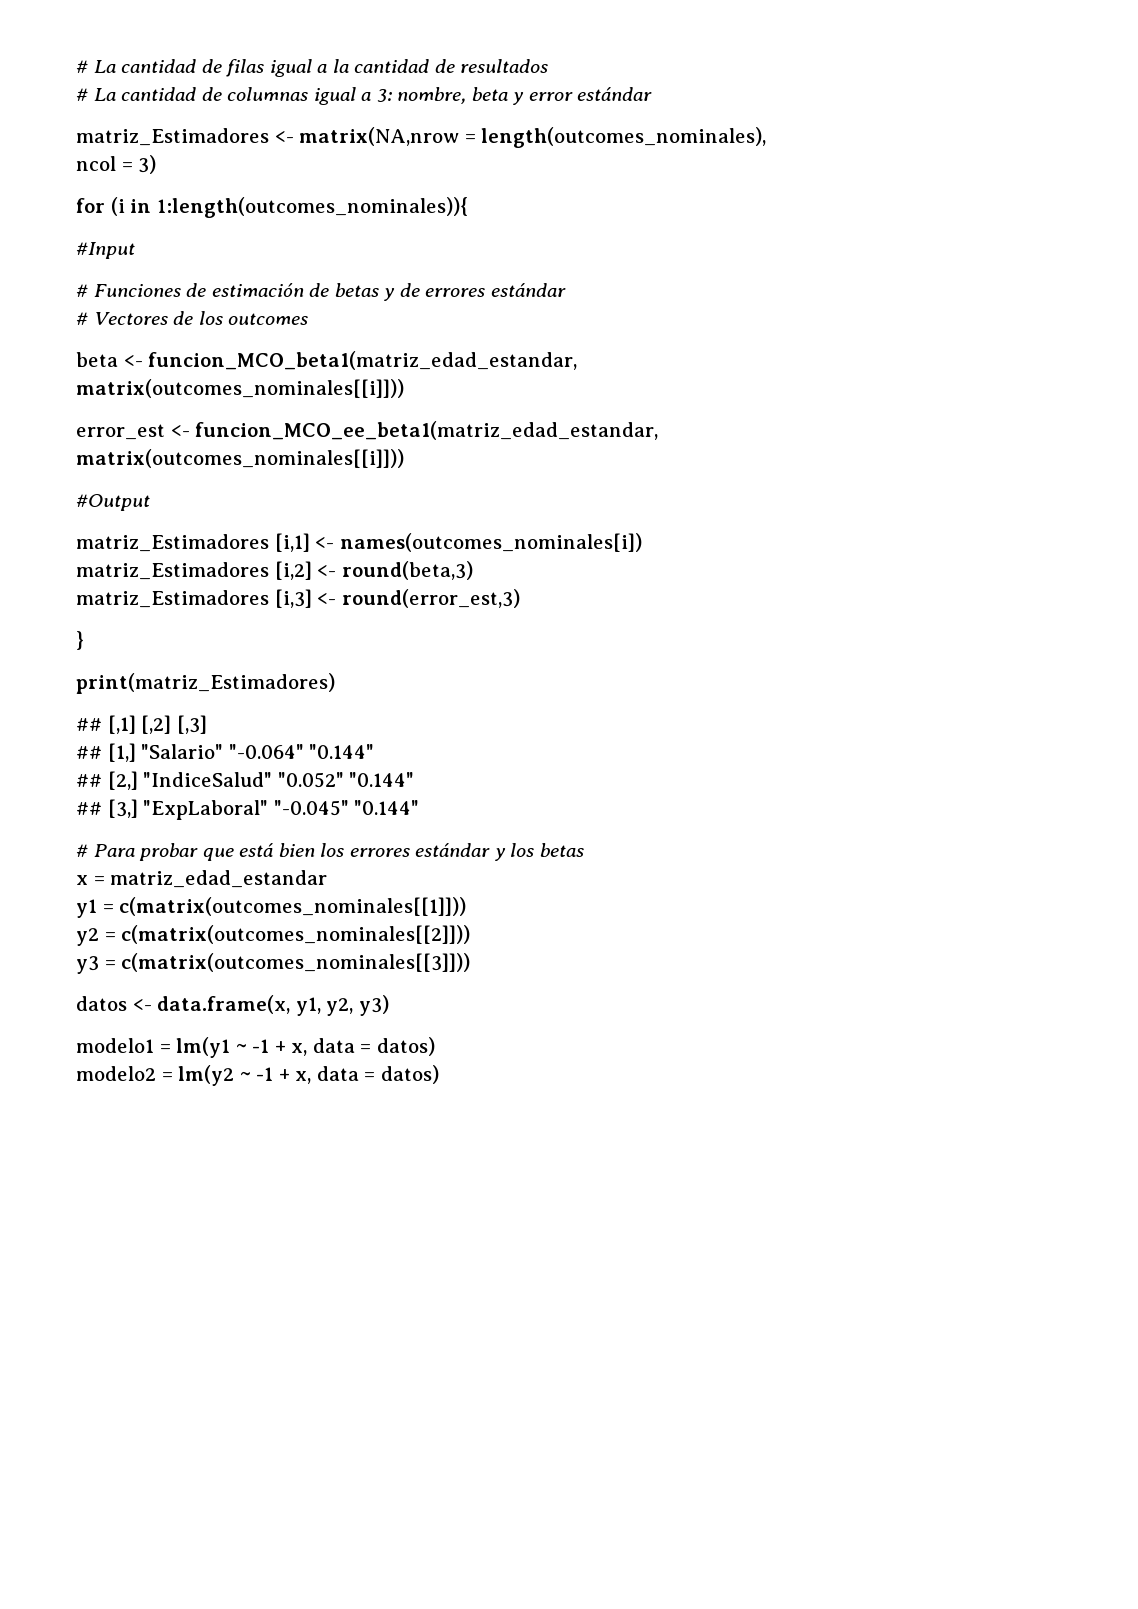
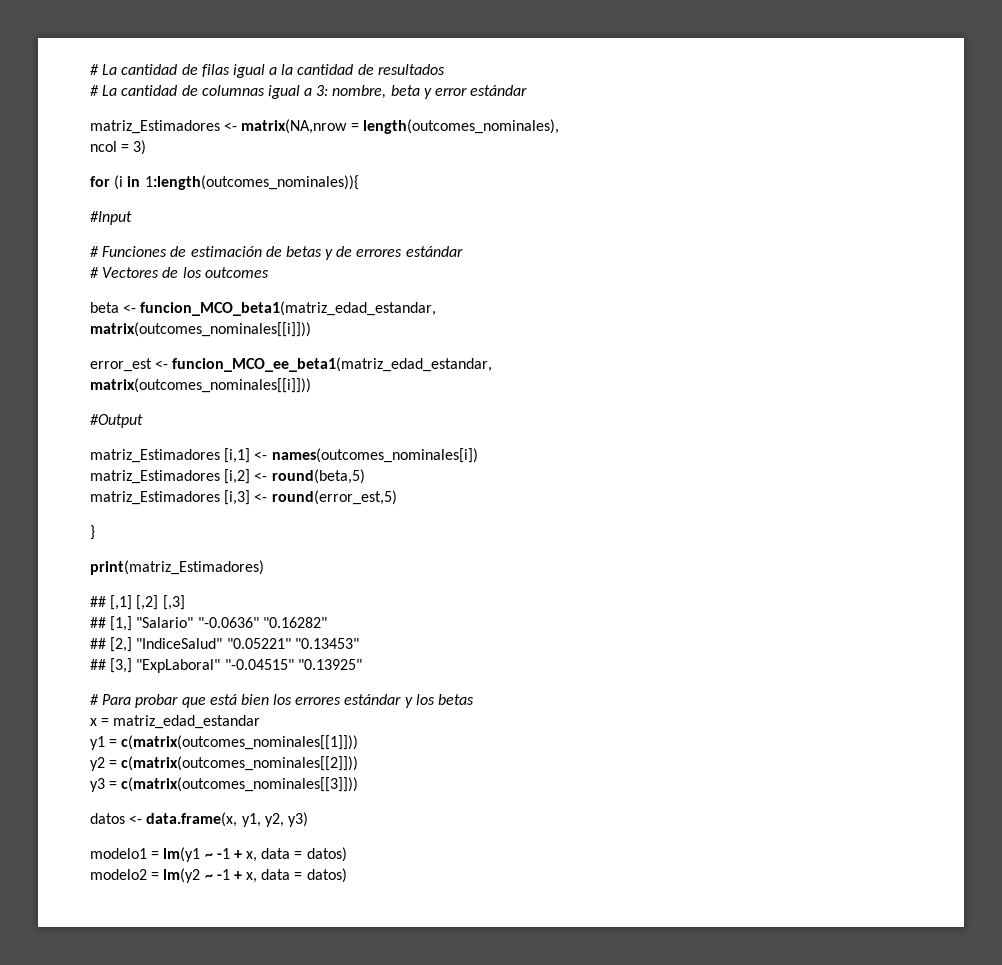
- matriz_Estimadores [i,2] <- round(beta,3)
+ matriz_Estimadores [i,2] <- round(beta,5)
- matriz_Estimadores [i,3] <- round(error_est,3)
+ matriz_Estimadores [i,3] <- round(error_est,5)
- ## [1,] "Salario" "-0.064" "0.144"
+ ## [1,] "Salario" "-0.0636" "0.16282"
- ## [2,] "IndiceSalud" "0.052" "0.144"
+ ## [2,] "IndiceSalud" "0.05221" "0.13453"
- ## [3,] "ExpLaboral" "-0.045" "0.144"
+ ## [3,] "ExpLaboral" "-0.04515" "0.13925"

